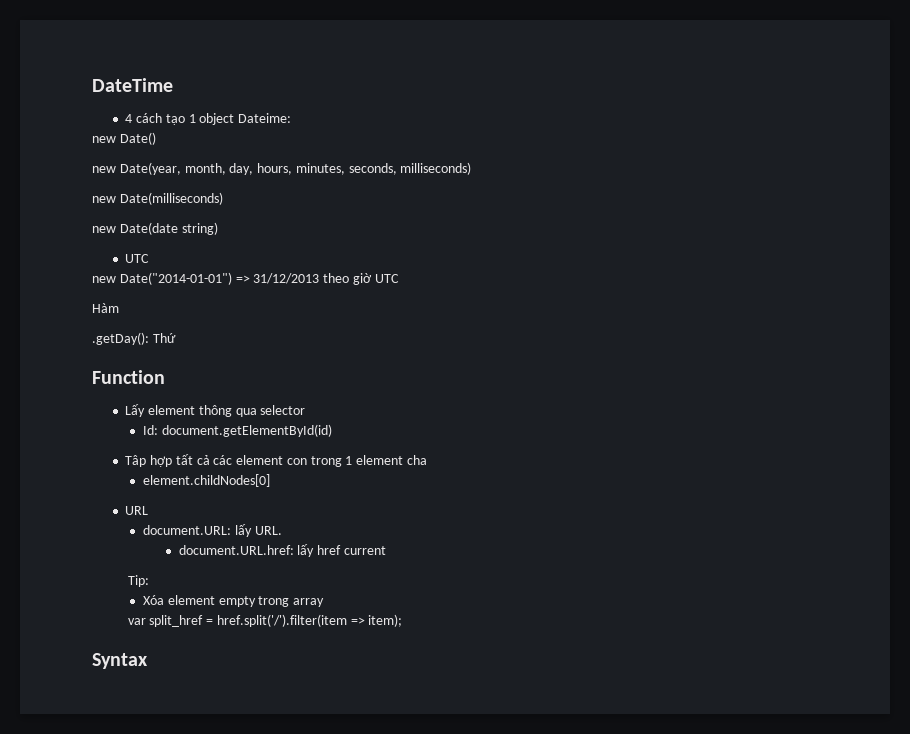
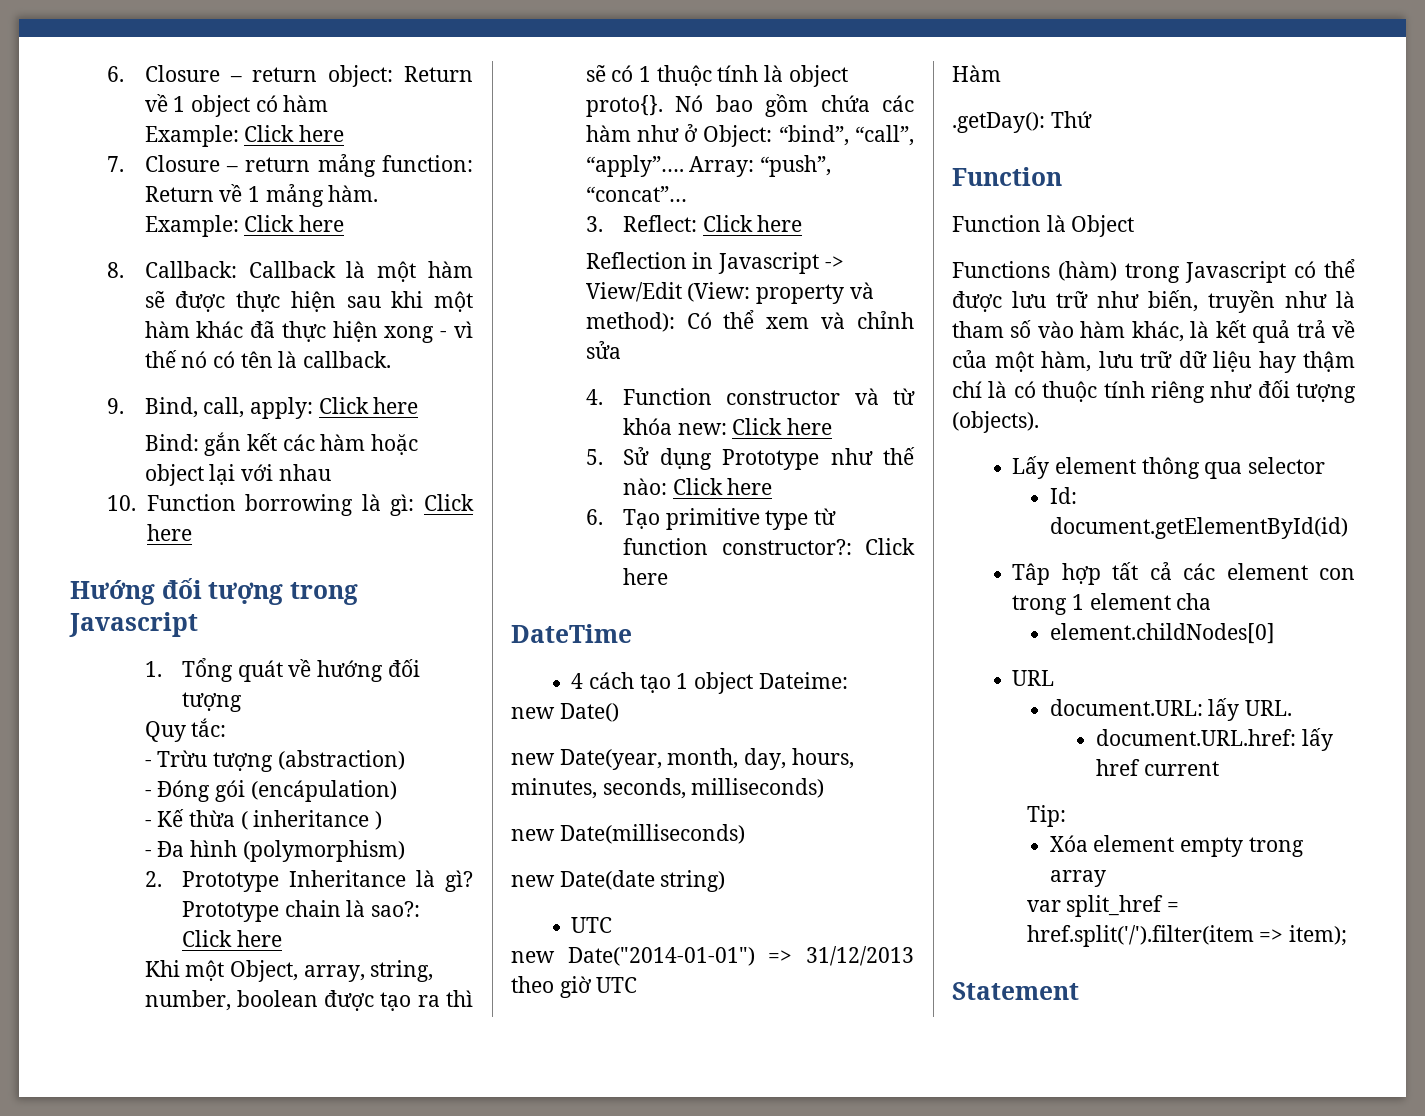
+ 6. Closure – return object: Return về 1 object có hàm
+ Example: Click here
+ 7. Closure – return mảng function: Return về 1 mảng hàm. Example: Click here
+ 8. Callback: Callback là một hàm sẽ được thực hiện sau khi một hàm khác đã thực hiện xong - vì thế nó có tên là callback.
+ 9. Bind, call, apply: Click here
+ Bind: gắn kết các hàm hoặc object lại với nhau
+ 10. Function borrowing là gì: Click here
+ Hướng đối tượng trong Javascript
+ 1. Tổng quát về hướng đối tượng
+ Quy tắc:
+ - Trừu tượng (abstraction)
+ - Đóng gói (encápulation)
+ - Kế thừa ( inheritance )
+ - Đa hình (polymorphism)
+ 2. Prototype Inheritance là gì? Prototype chain là sao?: Click here
+ Khi một Object, array, string, number, boolean được tạo ra thì sẽ có 1 thuộc tính là object proto{}. Nó bao gồm chứa các hàm như ở Object: “bind”, “call”, “apply”…. Array: “push”, “concat”…
+ 3. Reflect: Click here
+ Reflection in Javascript -> View/Edit (View: property và method): Có thể xem và chỉnh sửa
+ 4. Function constructor và từ khóa new: Click here
+ 5. Sử dụng Prototype như thế nào: Click here
+ 6. Tạo primitive type từ function constructor?: Click here
+ Function là Object
+ Functions (hàm) trong Javascript có thể được lưu trữ như biến, truyền như là tham số vào hàm khác, là kết quả trả về của một hàm, lưu trữ dữ liệu hay thậm chí là có thuộc tính riêng như đối tượng (objects).
- Syntax
+ Statement

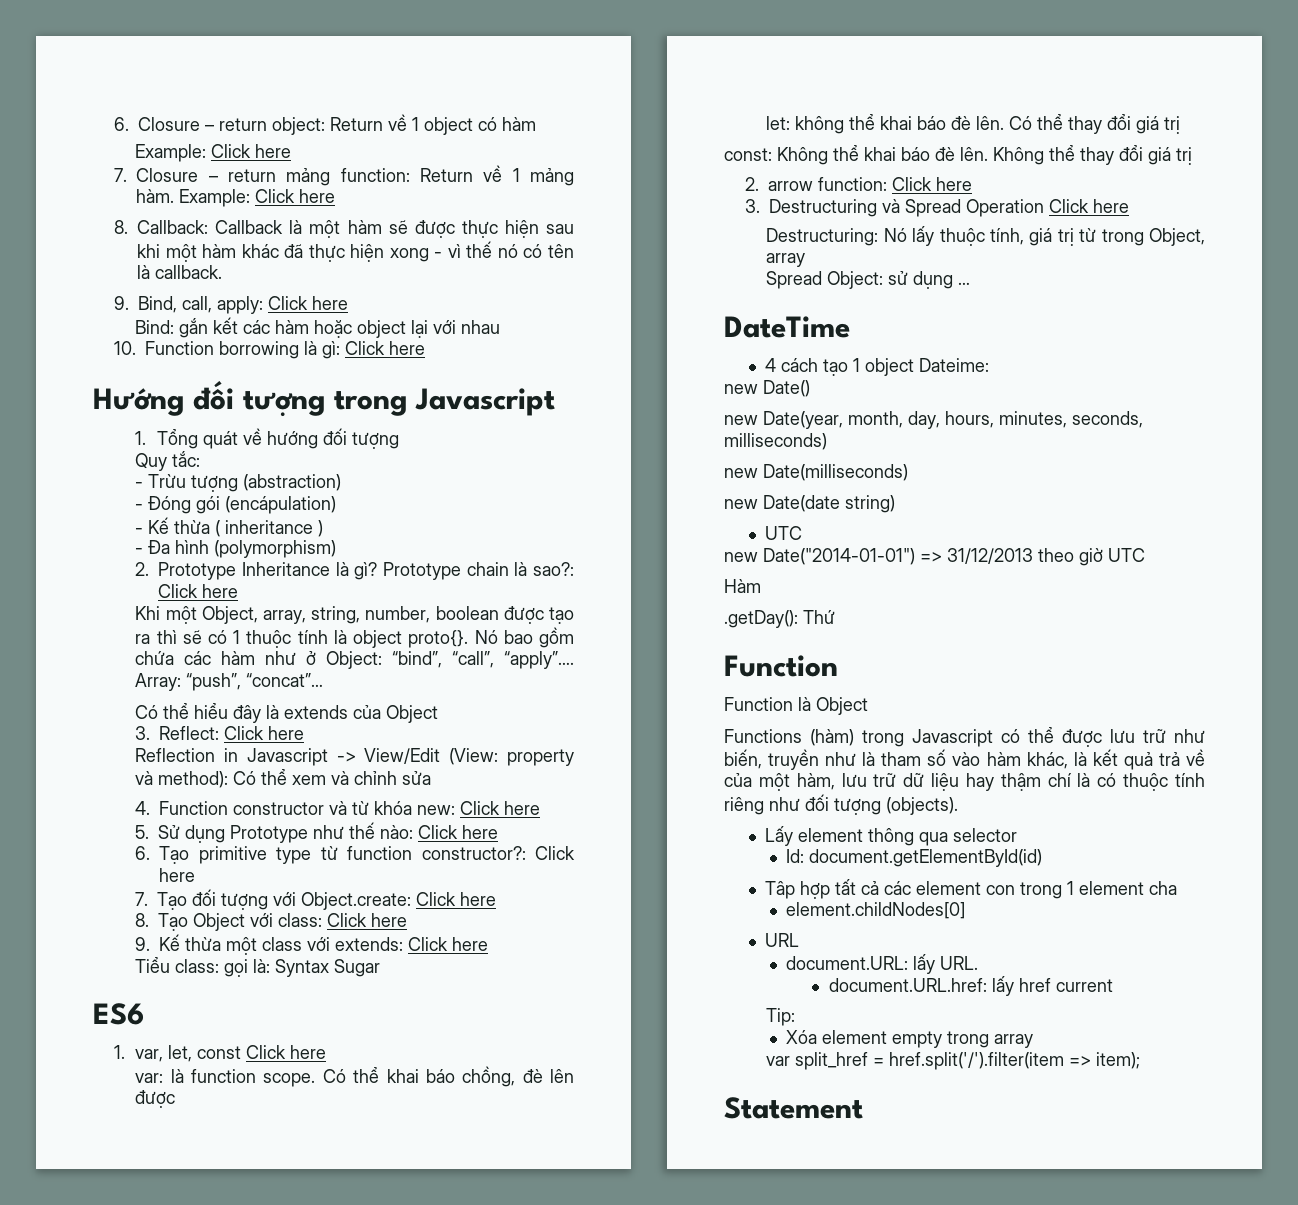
+ Có thể hiểu đây là extends của Object
+ 7. Tạo đối tượng với Object.create: Click here
+ 8. Tạo Object với class: Click here
+ 9. Kế thừa một class với extends: Click here
+ Tiểu class: gọi là: Syntax Sugar
+ ES6
+ 1. var, let, const Click here
+ var: là function scope. Có thể khai báo chồng, đè lên được
+ let: không thể khai báo đè lên. Có thể thay đổi giá trị
+ const: Không thể khai báo đè lên. Không thể thay đổi giá trị
+ 2. arrow function: Click here
+ 3. Destructuring và Spread Operation Click here
+ Destructuring: Nó lấy thuộc tính, giá trị từ trong Object, array
+ Spread Object: sử dụng …

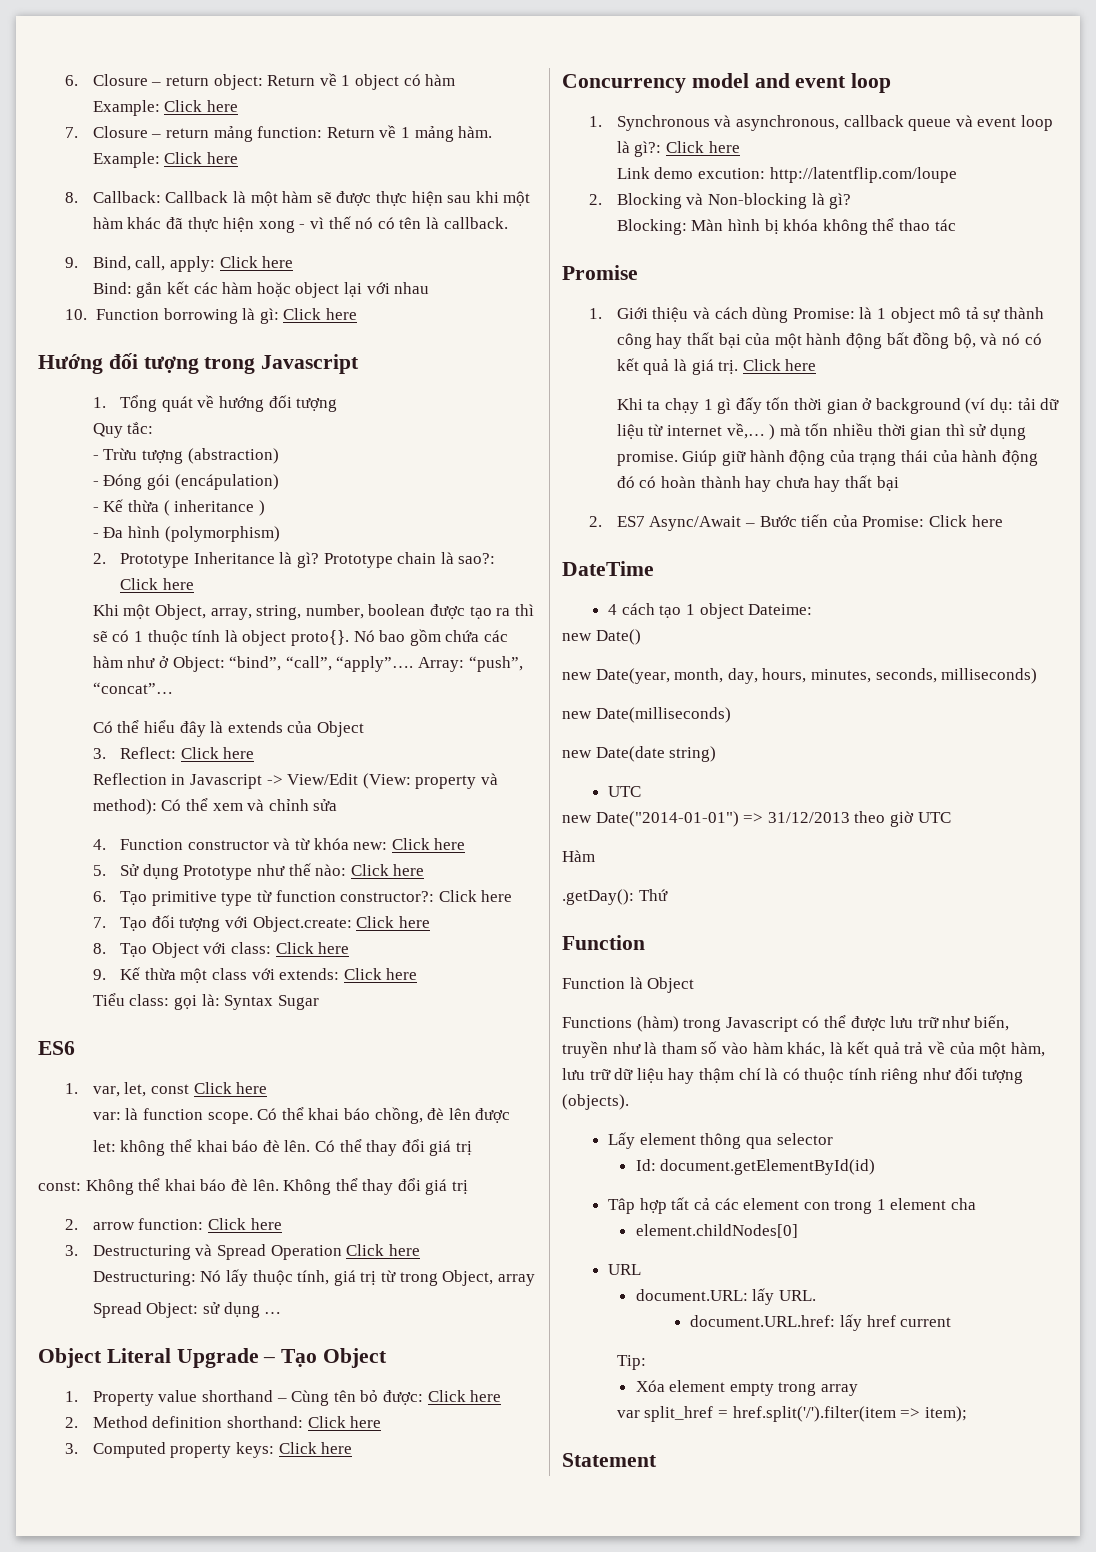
+ Object Literal Upgrade – Tạo Object
+ 1. Property value shorthand – Cùng tên bỏ được: Click here
+ 2. Method definition shorthand: Click here
+ 3. Computed property keys: Click here
+ Concurrency model and event loop
+ 1. Synchronous và asynchronous, callback queue và event loop là gì?: Click here
+ Link demo excution: http://latentflip.com/loupe
+ 2. Blocking và Non-blocking là gì?
+ Blocking: Màn hình bị khóa không thể thao tác
+ Promise
+ 1. Giới thiệu và cách dùng Promise: là 1 object mô tả sự thành công hay thất bại của một hành động bất đồng bộ, và nó có kết quả là giá trị. Click here
+ Khi ta chạy 1 gì đấy tốn thời gian ở background (ví dụ: tải dữ liệu từ internet về,… ) mà tốn nhiều thời gian thì sử dụng promise. Giúp giữ hành động của trạng thái của hành động đó có hoàn thành hay chưa hay thất bại
+ 2. ES7 Async/Await – Bước tiến của Promise: Click here

